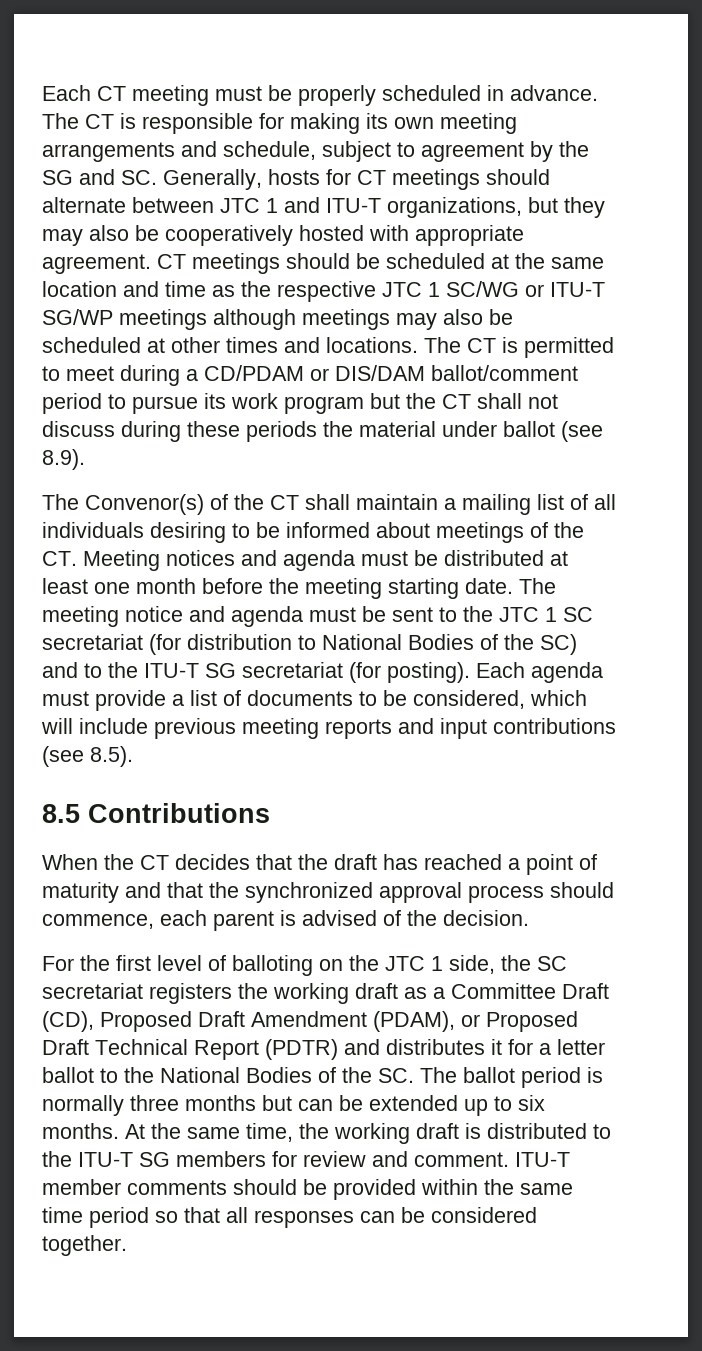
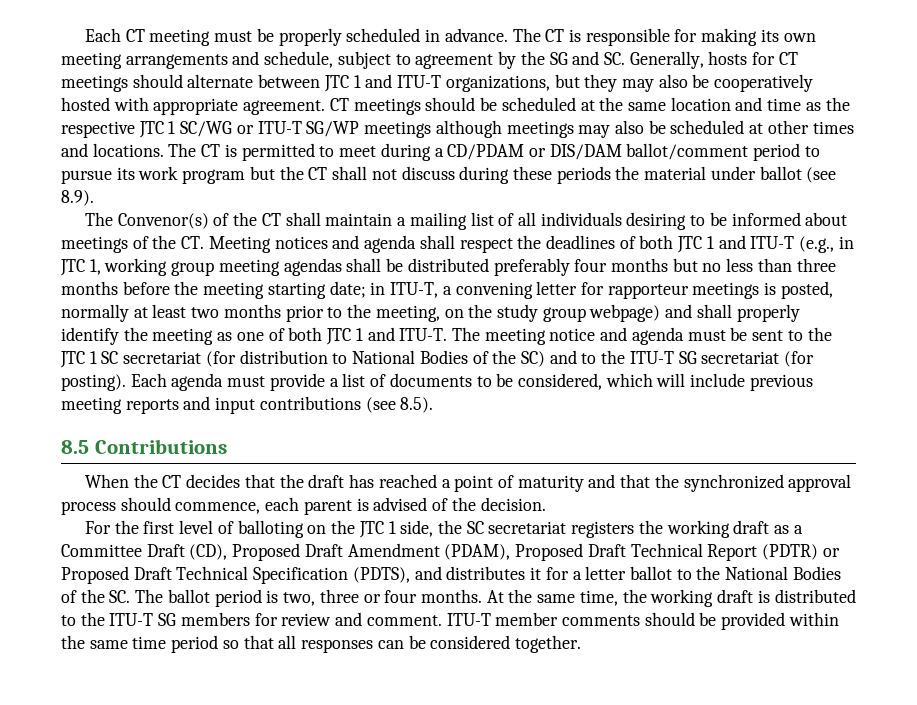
- The Convenor(s) of the CT shall maintain a mailing list of all individuals desiring to be informed about meetings of the CT. Meeting notices and agenda must be distributed at least one month before the meeting starting date.
+ The Convenor(s) of the CT shall maintain a mailing list of all individuals desiring to be informed about meetings of the CT. Meeting notices and agenda shall respect the deadlines of both JTC 1 and ITU-T (e.g., in JTC 1, working group meeting agendas shall be distributed preferably four months but no less than three months before the meeting starting date; in ITU-T, a convening letter for rapporteur meetings is posted, normally at least two months prior to the meeting, on the study group webpage) and shall properly identify the meeting as one of both JTC 1 and ITU-T.
- For the first level of balloting on the JTC 1 side, the SC secretariat registers the working draft as a Committee Draft (CD), Proposed Draft Amendment (PDAM), or Proposed Draft Technical Report (PDTR) and distributes it for a letter ballot to the National Bodies of the SC. The ballot period is normally three months but can be extended up to six months.
+ For the first level of balloting on the JTC 1 side, the SC secretariat registers the working draft as a Committee Draft (CD), Proposed Draft Amendment (PDAM), Proposed Draft Technical Report (PDTR) or Proposed Draft Technical Specification (PDTS), and distributes it for a letter ballot to the National Bodies of the SC. The ballot period is two, three or four months.

